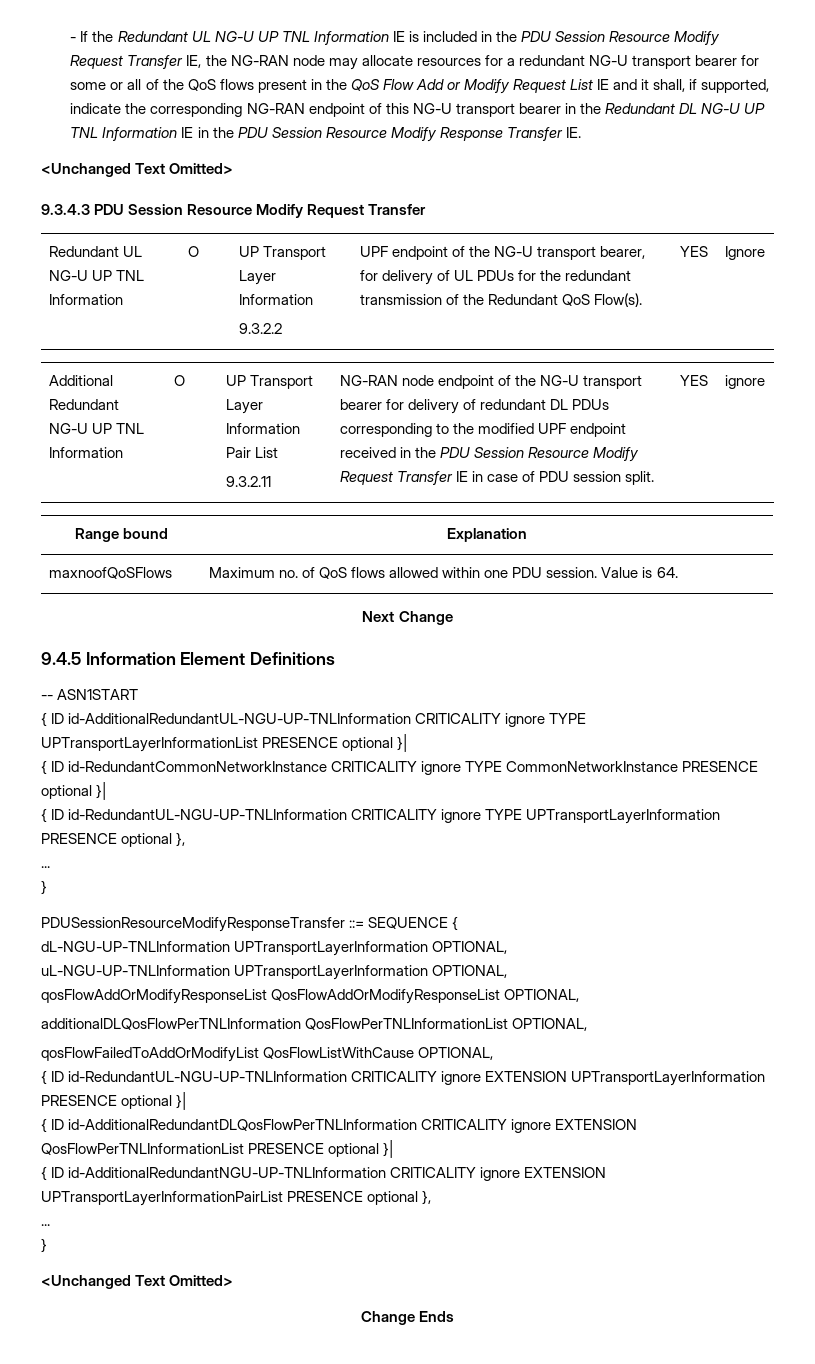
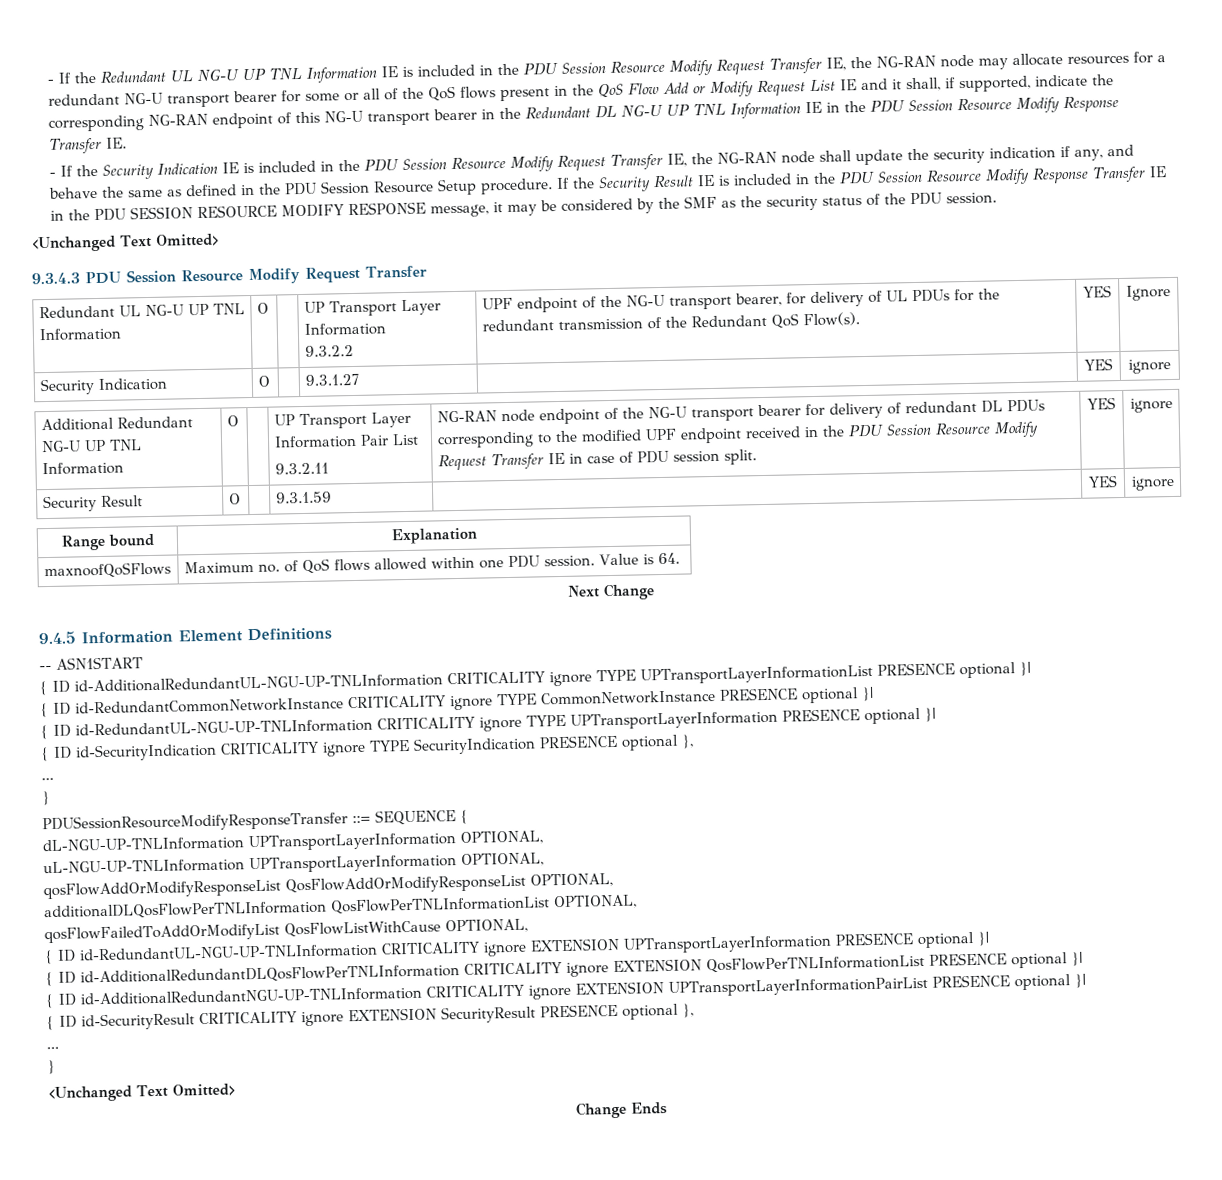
+ - If the Security Indication IE is included in the PDU Session Resource Modify Request Transfer IE, the NG-RAN node shall update the security indication if any, and behave the same as defined in the PDU Session Resource Setup procedure. If the Security Result IE is included in the PDU Session Resource Modify Response Transfer IE in the PDU SESSION RESOURCE MODIFY RESPONSE message, it may be considered by the SMF as the security status of the PDU session.
+ Security Indication | O | | 9.3.1.27 | | YES | ignore
+ Security Result | O | | 9.3.1.59 | | YES | ignore
- { ID id-RedundantUL-NGU-UP-TNLInformation CRITICALITY ignore TYPE UPTransportLayerInformation PRESENCE optional },
+ { ID id-RedundantUL-NGU-UP-TNLInformation CRITICALITY ignore TYPE UPTransportLayerInformation PRESENCE optional }|
+ { ID id-SecurityIndication CRITICALITY ignore TYPE SecurityIndication PRESENCE optional },
- { ID id-AdditionalRedundantNGU-UP-TNLInformation CRITICALITY ignore EXTENSION UPTransportLayerInformationPairList PRESENCE optional },
+ { ID id-AdditionalRedundantNGU-UP-TNLInformation CRITICALITY ignore EXTENSION UPTransportLayerInformationPairList PRESENCE optional }|
+ { ID id-SecurityResult CRITICALITY ignore EXTENSION SecurityResult PRESENCE optional },

